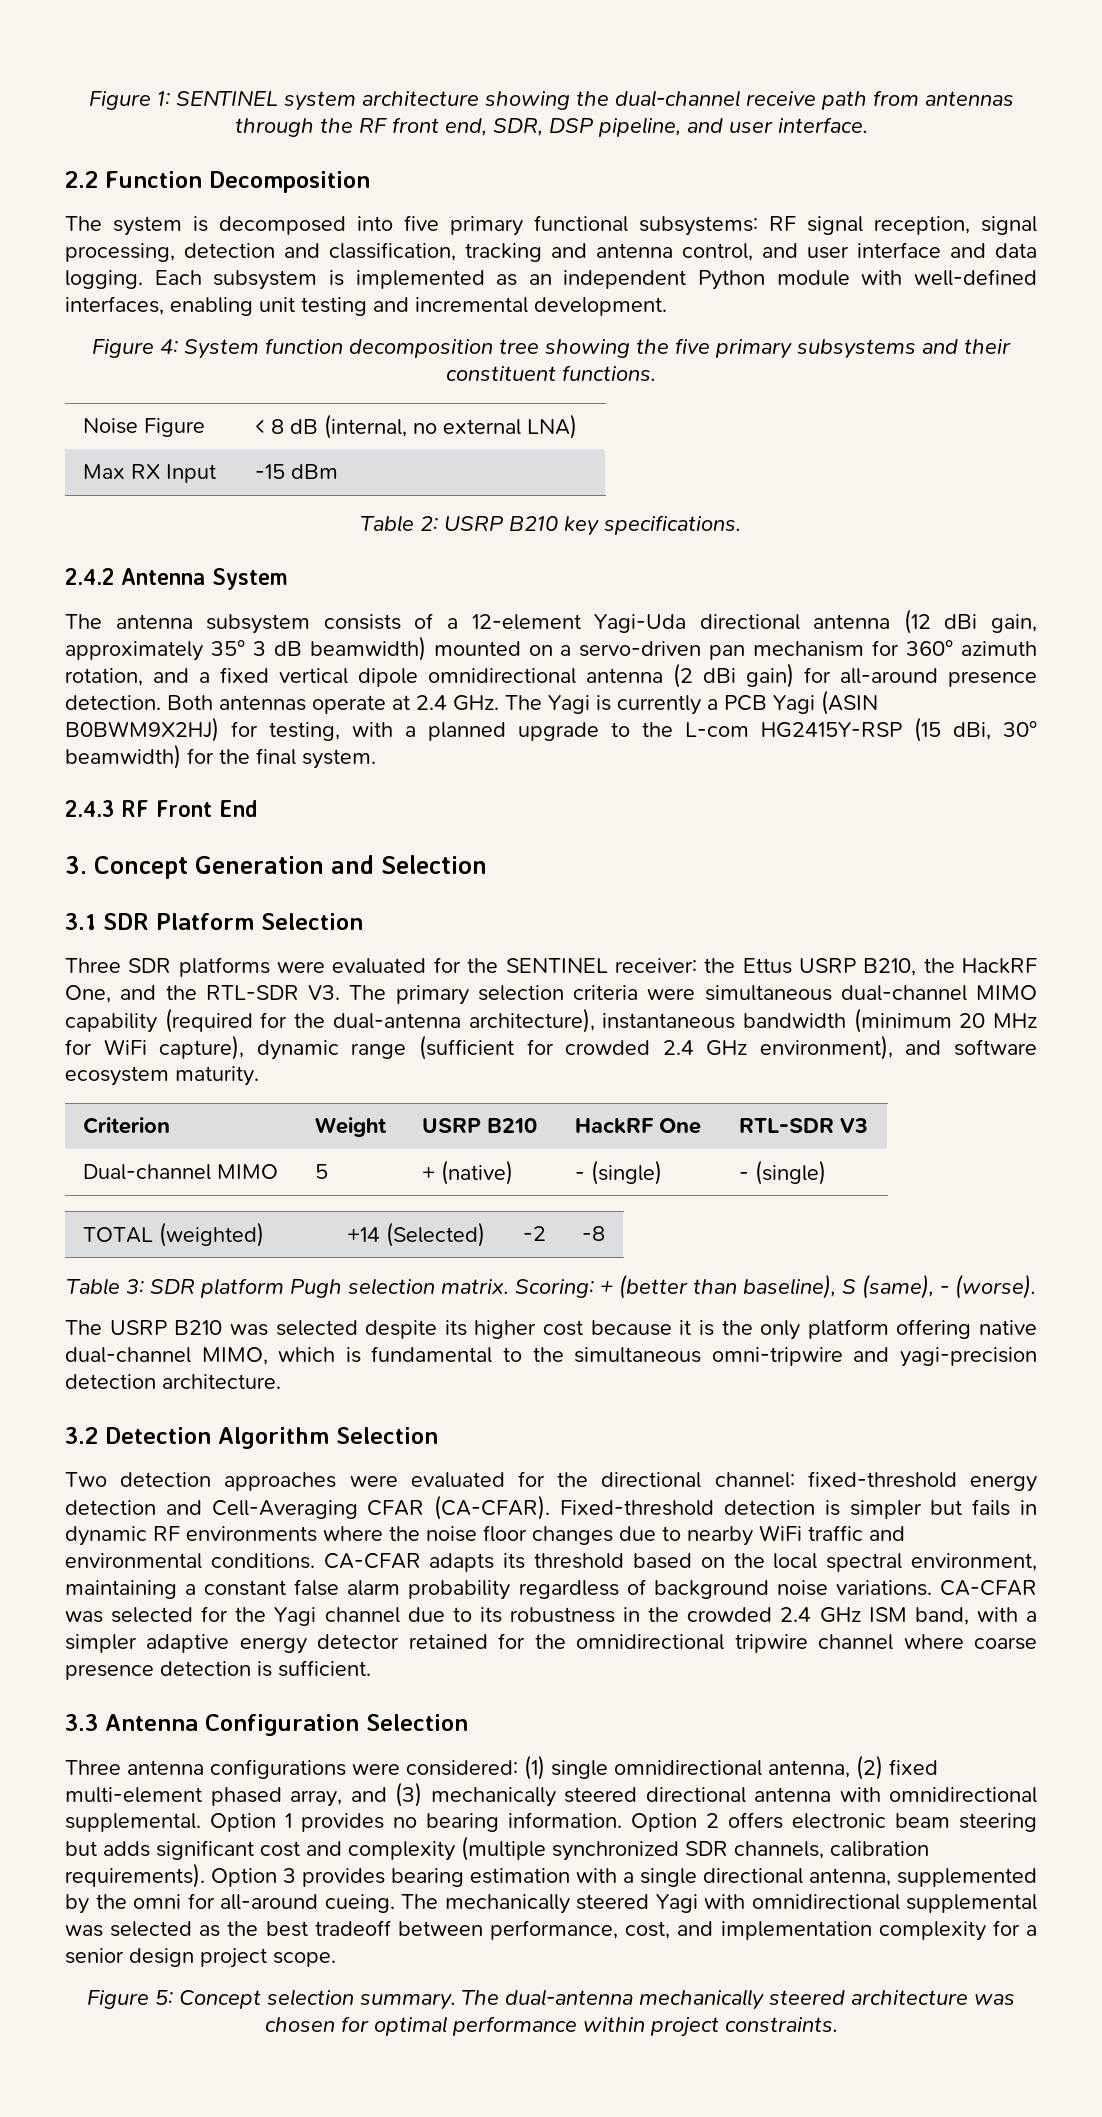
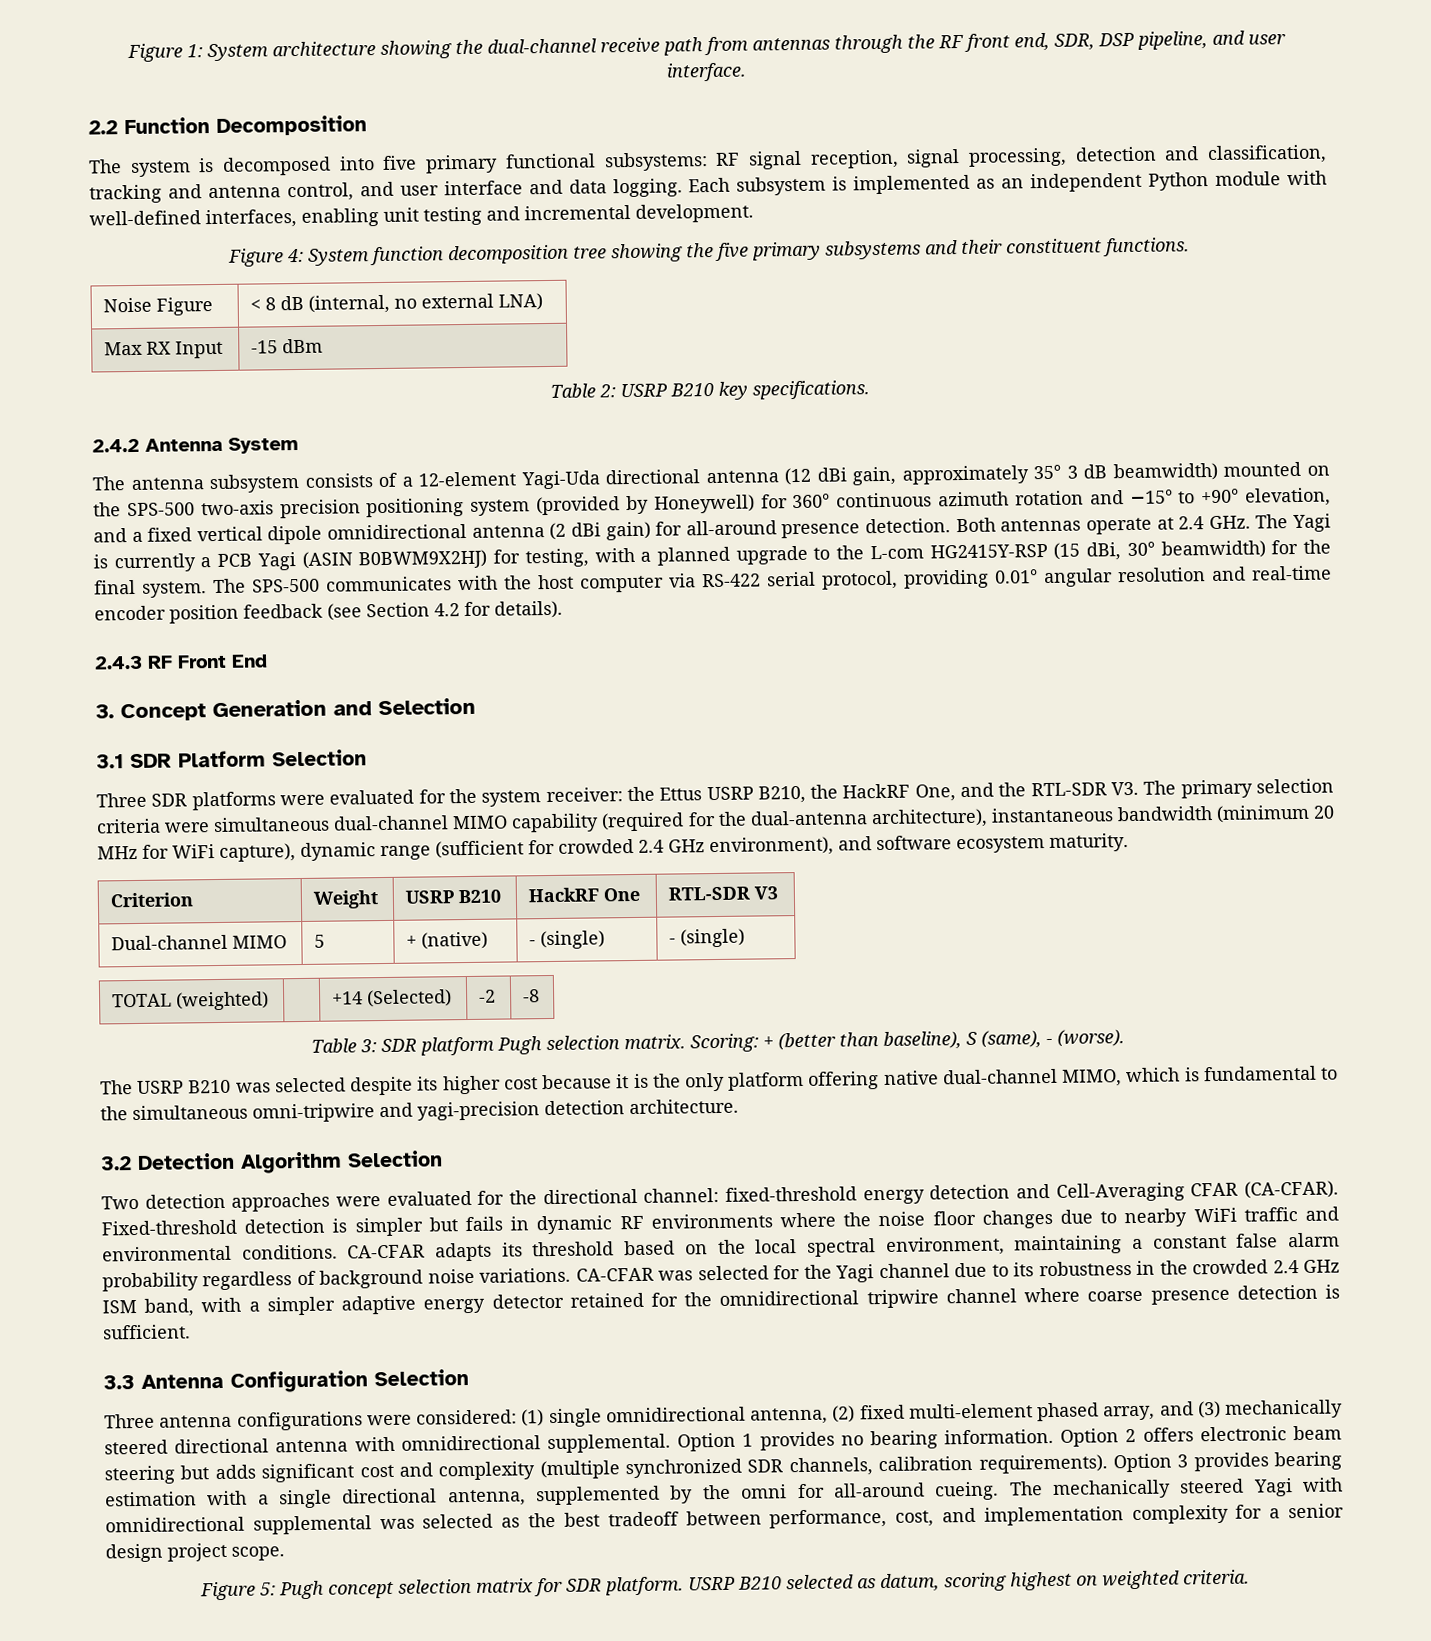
- Figure 1: SENTINEL system architecture showing the dual-channel receive path from antennas through the RF front end, SDR, DSP pipeline, and user interface.
+ Figure 1: System architecture showing the dual-channel receive path from antennas through the RF front end, SDR, DSP pipeline, and user interface.
- The antenna subsystem consists of a 12-element Yagi-Uda directional antenna (12 dBi gain, approximately 35° 3 dB beamwidth) mounted on a servo-driven pan mechanism for 360° azimuth rotation, and a fixed vertical dipole omnidirectional antenna (2 dBi gain) for all-around presence detection.
+ The antenna subsystem consists of a 12-element Yagi-Uda directional antenna (12 dBi gain, approximately 35° 3 dB beamwidth) mounted on the SPS-500 two-axis precision positioning system (provided by Honeywell) for 360° continuous azimuth rotation and −15° to +90° elevation, and a fixed vertical dipole omnidirectional antenna (2 dBi gain) for all-around presence detection.
+ The SPS-500 communicates with the host computer via RS-422 serial protocol, providing 0.01° angular resolution and real-time encoder position feedback (see Section 4.2 for details).
- Three SDR platforms were evaluated for the SENTINEL receiver: the Ettus USRP B210, the HackRF One, and the RTL-SDR V3. The primary selection criteria were simultaneous dual-channel MIMO capability (required for the dual-antenna architecture), instantaneous bandwidth (minimum 20 MHz for WiFi capture), dynamic range (sufficient for crowded 2.4 GHz environment), and software ecosystem maturity.
+ Three SDR platforms were evaluated for the system receiver: the Ettus USRP B210, the HackRF One, and the RTL-SDR V3. The primary selection criteria were simultaneous dual-channel MIMO capability (required for the dual-antenna architecture), instantaneous bandwidth (minimum 20 MHz for WiFi capture), dynamic range (sufficient for crowded 2.4 GHz environment), and software ecosystem maturity.
- Figure 5: Concept selection summary. The dual-antenna mechanically steered architecture was chosen for optimal performance within project constraints.
+ Figure 5: Pugh concept selection matrix for SDR platform. USRP B210 selected as datum, scoring highest on weighted criteria.

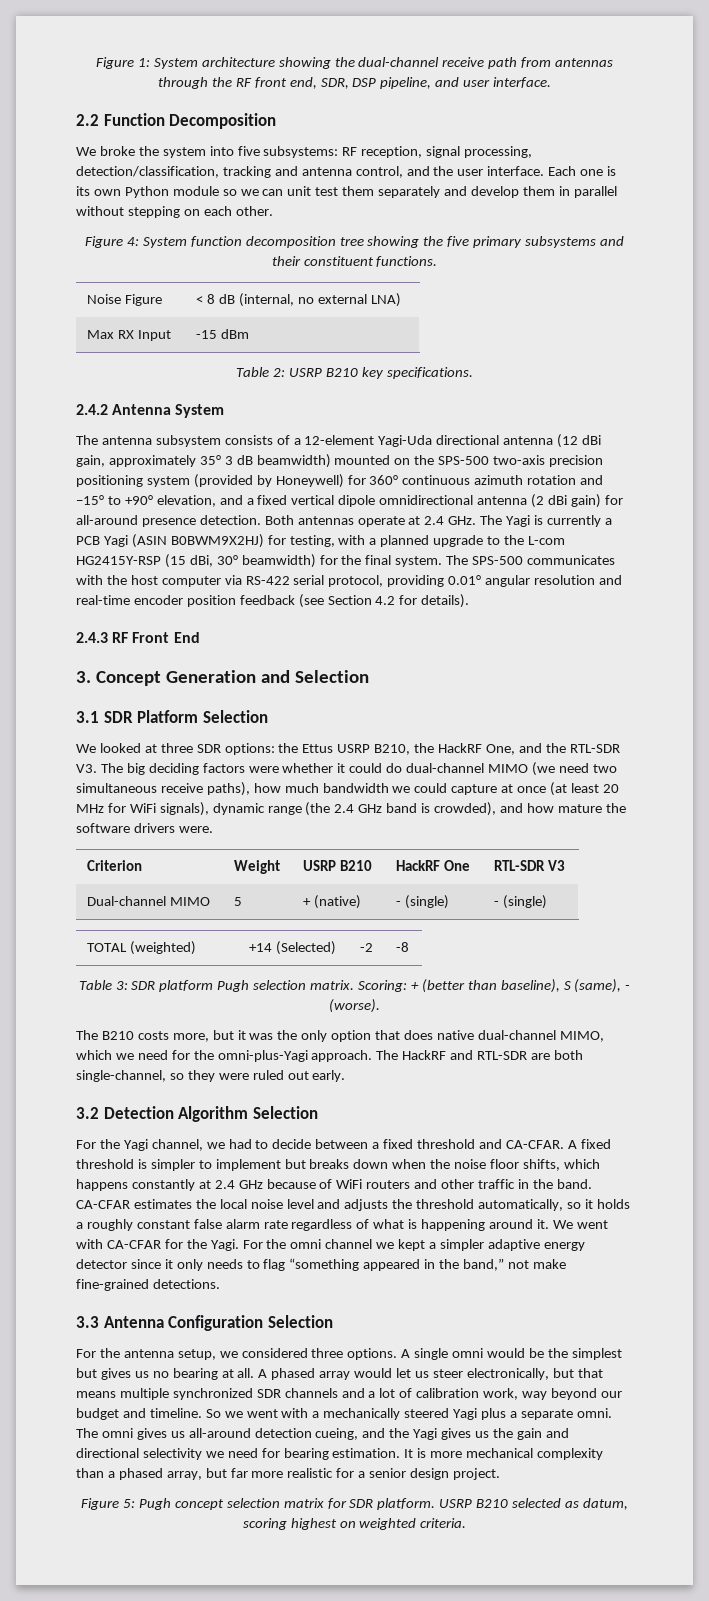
- The system is decomposed into five primary functional subsystems: RF signal reception, signal processing, detection and classification, tracking and antenna control, and user interface and data logging. Each subsystem is implemented as an independent Python module with well-defined interfaces, enabling unit testing and incremental development.
+ We broke the system into five subsystems: RF reception, signal processing, detection/classification, tracking and antenna control, and the user interface. Each one is its own Python module so we can unit test them separately and develop them in parallel without stepping on each other.
- Three SDR platforms were evaluated for the system receiver: the Ettus USRP B210, the HackRF One, and the RTL-SDR V3. The primary selection criteria were simultaneous dual-channel MIMO capability (required for the dual-antenna architecture), instantaneous bandwidth (minimum 20 MHz for WiFi capture), dynamic range (sufficient for crowded 2.4 GHz environment), and software ecosystem maturity.
+ We looked at three SDR options: the Ettus USRP B210, the HackRF One, and the RTL-SDR V3. The big deciding factors were whether it could do dual-channel MIMO (we need two simultaneous receive paths), how much bandwidth we could capture at once (at least 20 MHz for WiFi signals), dynamic range (the 2.4 GHz band is crowded), and how mature the software drivers were.
- The USRP B210 was selected despite its higher cost because it is the only platform offering native dual-channel MIMO, which is fundamental to the simultaneous omni-tripwire and yagi-precision detection architecture.
+ The B210 costs more, but it was the only option that does native dual-channel MIMO, which we need for the omni-plus-Yagi approach. The HackRF and RTL-SDR are both single-channel, so they were ruled out early.
  3.2 Detection Algorithm Selection
- Two detection approaches were evaluated for the directional channel: fixed-threshold energy detection and Cell-Averaging CFAR (CA-CFAR). Fixed-threshold detection is simpler but fails in dynamic RF environments where the noise floor changes due to nearby WiFi traffic and environmental conditions. CA-CFAR adapts its threshold based on the local spectral environment, maintaining a constant false alarm probability regardless of background noise variations. CA-CFAR was selected for the Yagi channel due to its robustness in the crowded 2.4 GHz ISM band, with a simpler adaptive energy detector retained for the omnidirectional tripwire channel where coarse presence detection is sufficient.
+ For the Yagi channel, we had to decide between a fixed threshold and CA-CFAR. A fixed threshold is simpler to implement but breaks down when the noise floor shifts, which happens constantly at 2.4 GHz because of WiFi routers and other traffic in the band. CA-CFAR estimates the local noise level and adjusts the threshold automatically, so it holds a roughly constant false alarm rate regardless of what is happening around it. We went with CA-CFAR for the Yagi. For the omni channel we kept a simpler adaptive energy detector since it only needs to flag “something appeared in the band,” not make fine-grained detections.
  3.3 Antenna Configuration Selection
- Three antenna configurations were considered: (1) single omnidirectional antenna, (2) fixed multi-element phased array, and (3) mechanically steered directional antenna with omnidirectional supplemental. Option 1 provides no bearing information. Option 2 offers electronic beam steering but adds significant cost and complexity (multiple synchronized SDR channels, calibration requirements). Option 3 provides bearing estimation with a single directional antenna, supplemented by the omni for all-around cueing. The mechanically steered Yagi with omnidirectional supplemental was selected as the best tradeoff between performance, cost, and implementation complexity for a senior design project scope.
+ For the antenna setup, we considered three options. A single omni would be the simplest but gives us no bearing at all. A phased array would let us steer electronically, but that means multiple synchronized SDR channels and a lot of calibration work, way beyond our budget and timeline. So we went with a mechanically steered Yagi plus a separate omni. The omni gives us all-around detection cueing, and the Yagi gives us the gain and directional selectivity we need for bearing estimation. It is more mechanical complexity than a phased array, but far more realistic for a senior design project.

